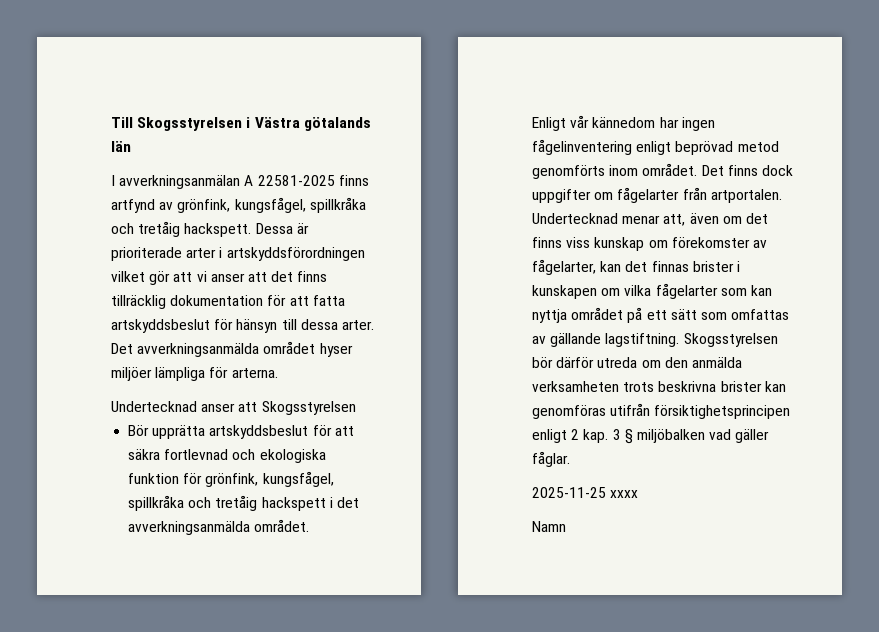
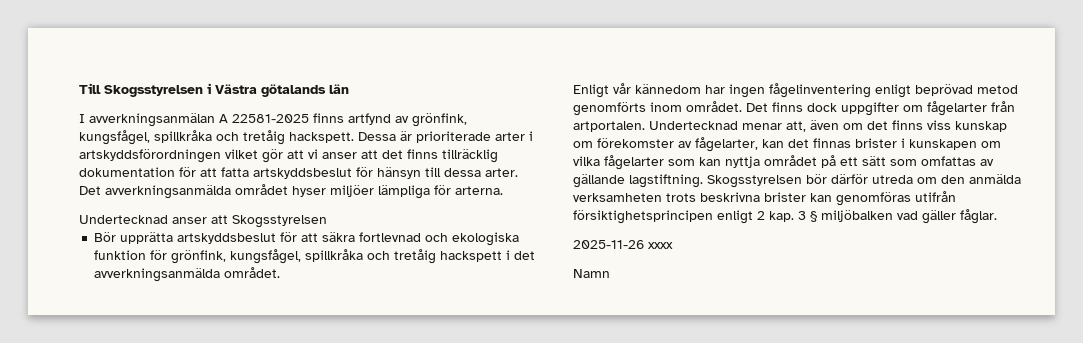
- 2025-11-25 xxxx
+ 2025-11-26 xxxx

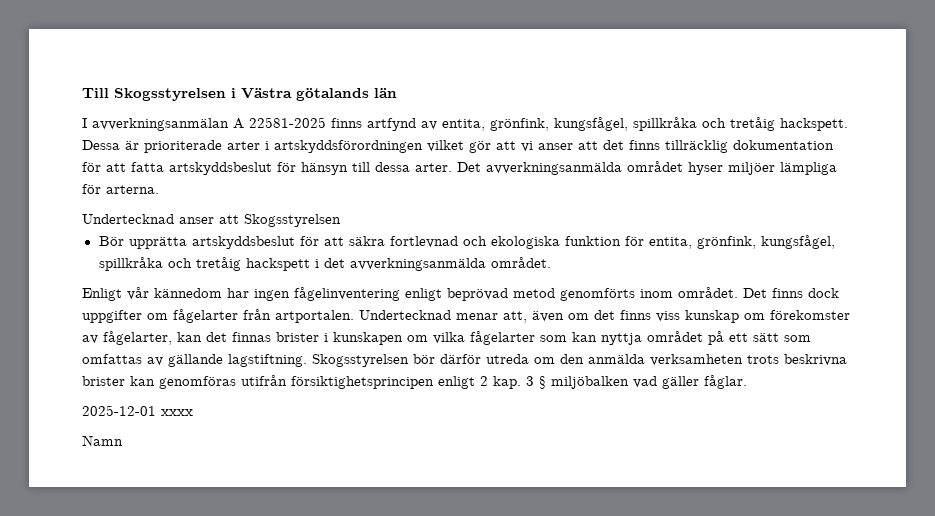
- I avverkningsanmälan A 22581-2025 finns artfynd av grönfink, kungsfågel, spillkråka och tretåig hackspett.
+ I avverkningsanmälan A 22581-2025 finns artfynd av entita, grönfink, kungsfågel, spillkråka och tretåig hackspett.
- Bör upprätta artskyddsbeslut för att säkra fortlevnad och ekologiska funktion för grönfink, kungsfågel, spillkråka och tretåig hackspett i det avverkningsanmälda området.
+ Bör upprätta artskyddsbeslut för att säkra fortlevnad och ekologiska funktion för entita, grönfink, kungsfågel, spillkråka och tretåig hackspett i det avverkningsanmälda området.
- 2025-11-26 xxxx
+ 2025-12-01 xxxx

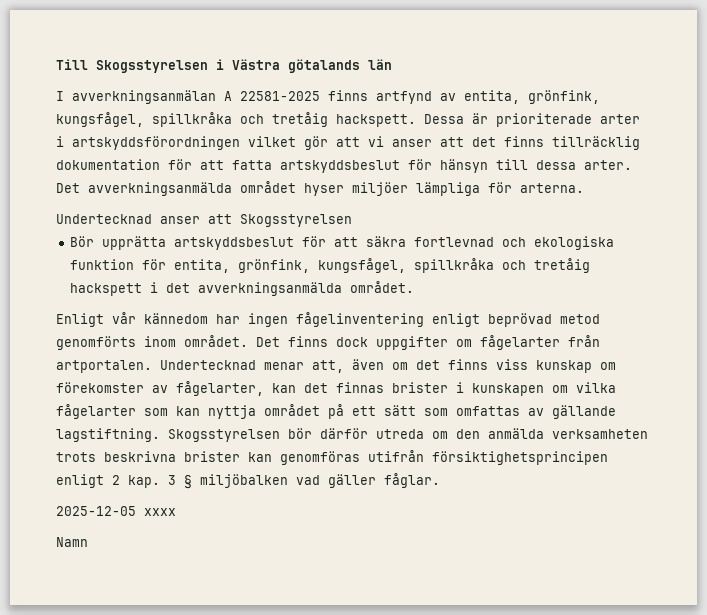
- 2025-12-01 xxxx
+ 2025-12-05 xxxx

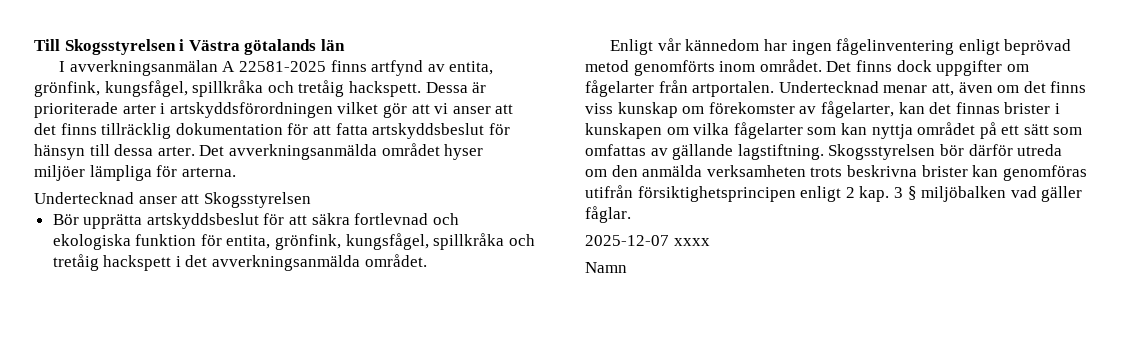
- 2025-12-05 xxxx
+ 2025-12-07 xxxx

